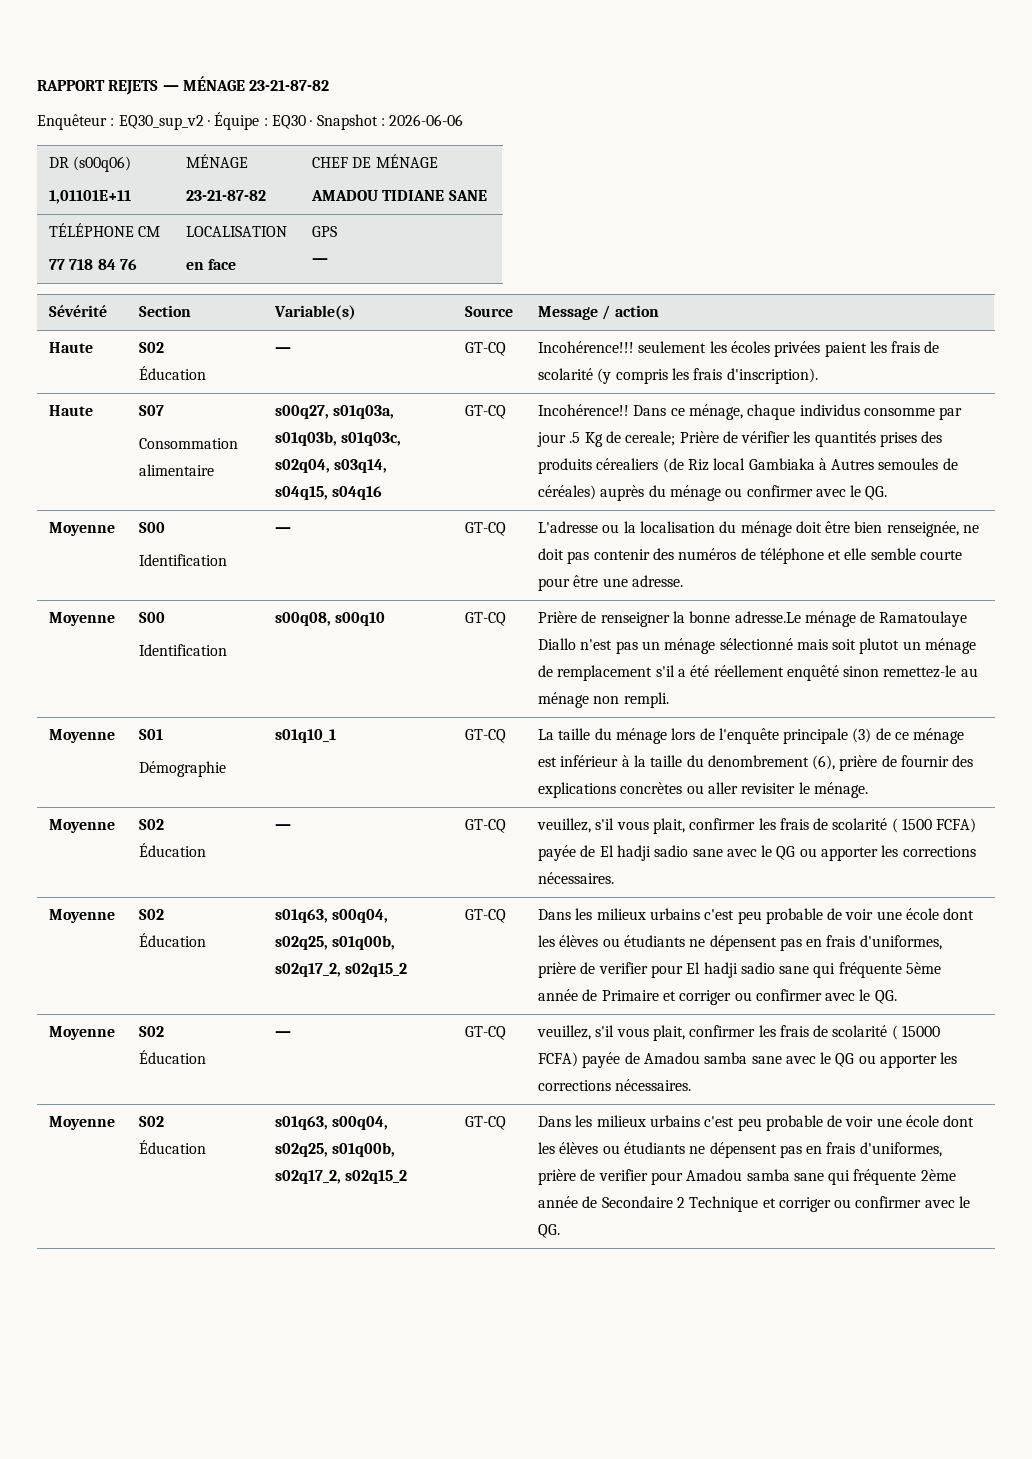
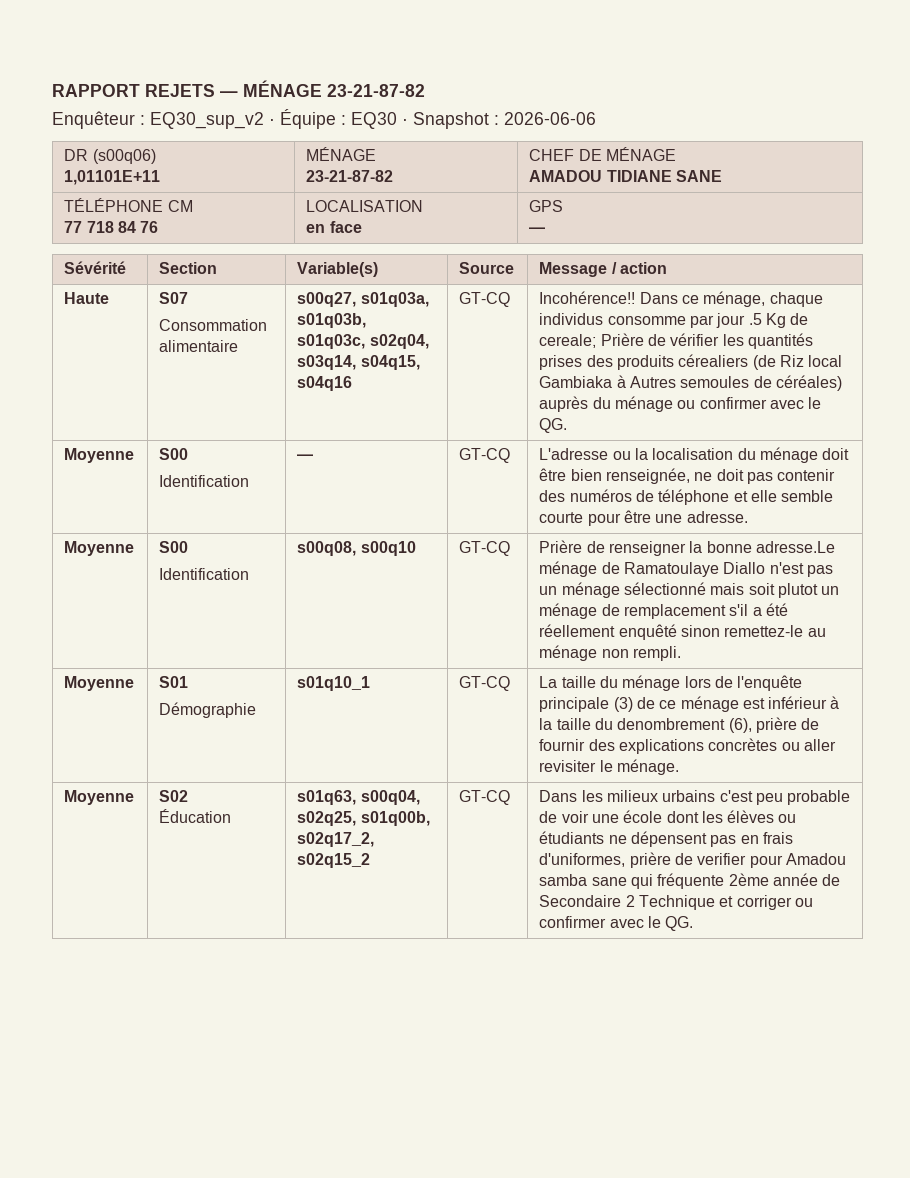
- Haute | S02
- Éducation | — | GT-CQ | Incohérence!!! seulement les écoles privées paient les frais de scolarité (y compris les frais d'inscription).
- Éducation | — | GT-CQ | veuillez, s'il vous plait, confirmer les frais de scolarité ( 1500 FCFA) payée de El hadji sadio sane avec le QG ou apporter les corrections nécessaires.
- Moyenne | S02
- Éducation | s01q63, s00q04, s02q25, s01q00b, s02q17_2, s02q15_2 | GT-CQ | Dans les milieux urbains c'est peu probable de voir une école dont les élèves ou étudiants ne dépensent pas en frais d'uniformes, prière de verifier pour El hadji sadio sane qui fréquente 5ème année de Primaire et corriger ou confirmer avec le QG.
- Moyenne | S02
- Éducation | — | GT-CQ | veuillez, s'il vous plait, confirmer les frais de scolarité ( 15000 FCFA) payée de Amadou samba sane avec le QG ou apporter les corrections nécessaires.
- Moyenne | S02

